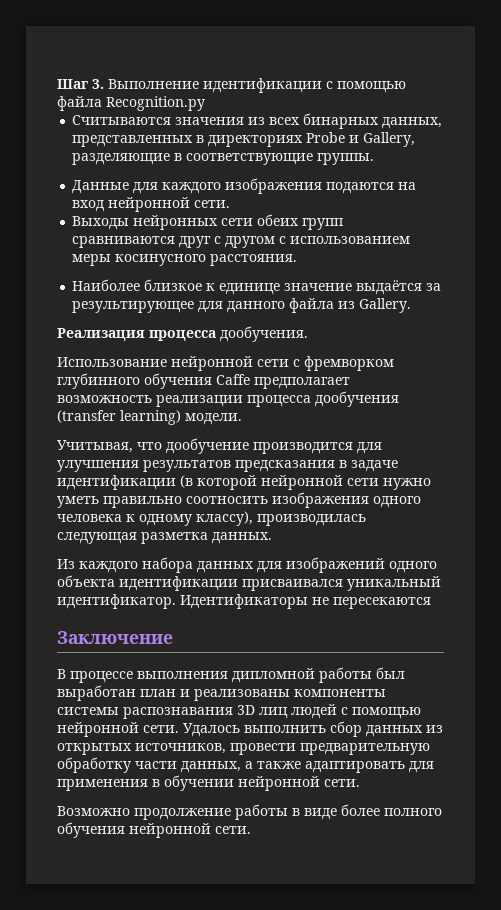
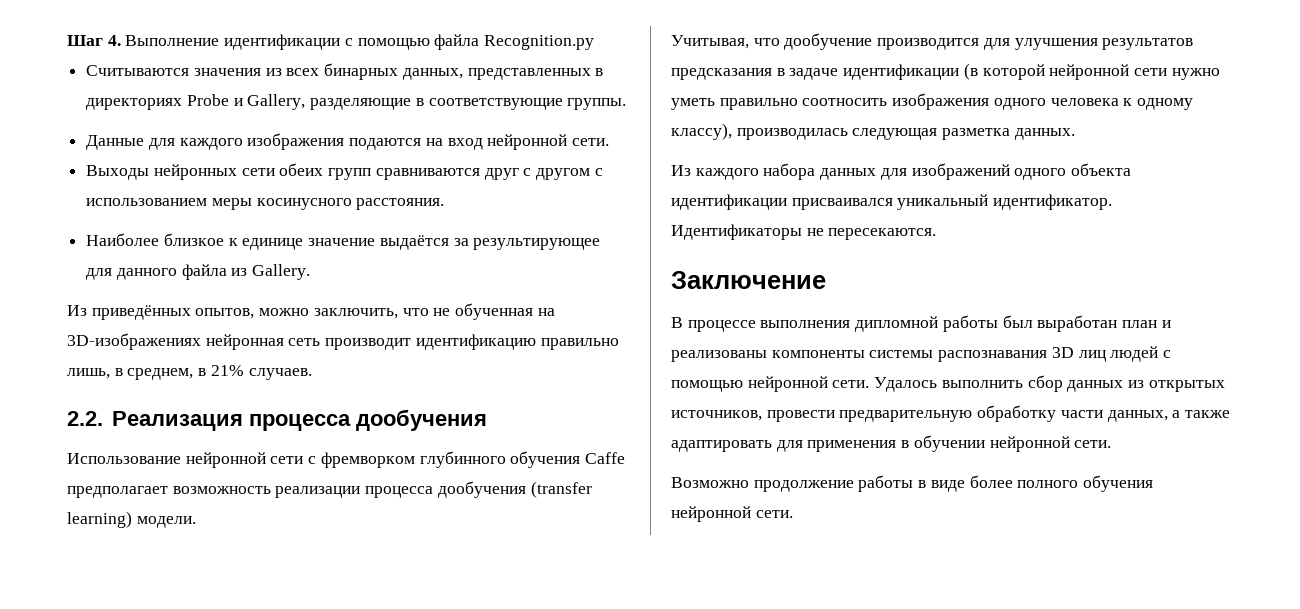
- Шаг 3. Выполнение идентификации с помощью файла Recognition.py
+ Шаг 4. Выполнение идентификации с помощью файла Recognition.py
- Реализация процесса дообучения.
+ Из приведённых опытов, можно заключить, что не обученная на 3D-изображениях нейронная сеть производит идентификацию правильно лишь, в среднем, в 21% случаев.
+ 2.2. Реализация процесса дообучения
- Идентификаторы не пересекаются
+ Идентификаторы не пересекаются.

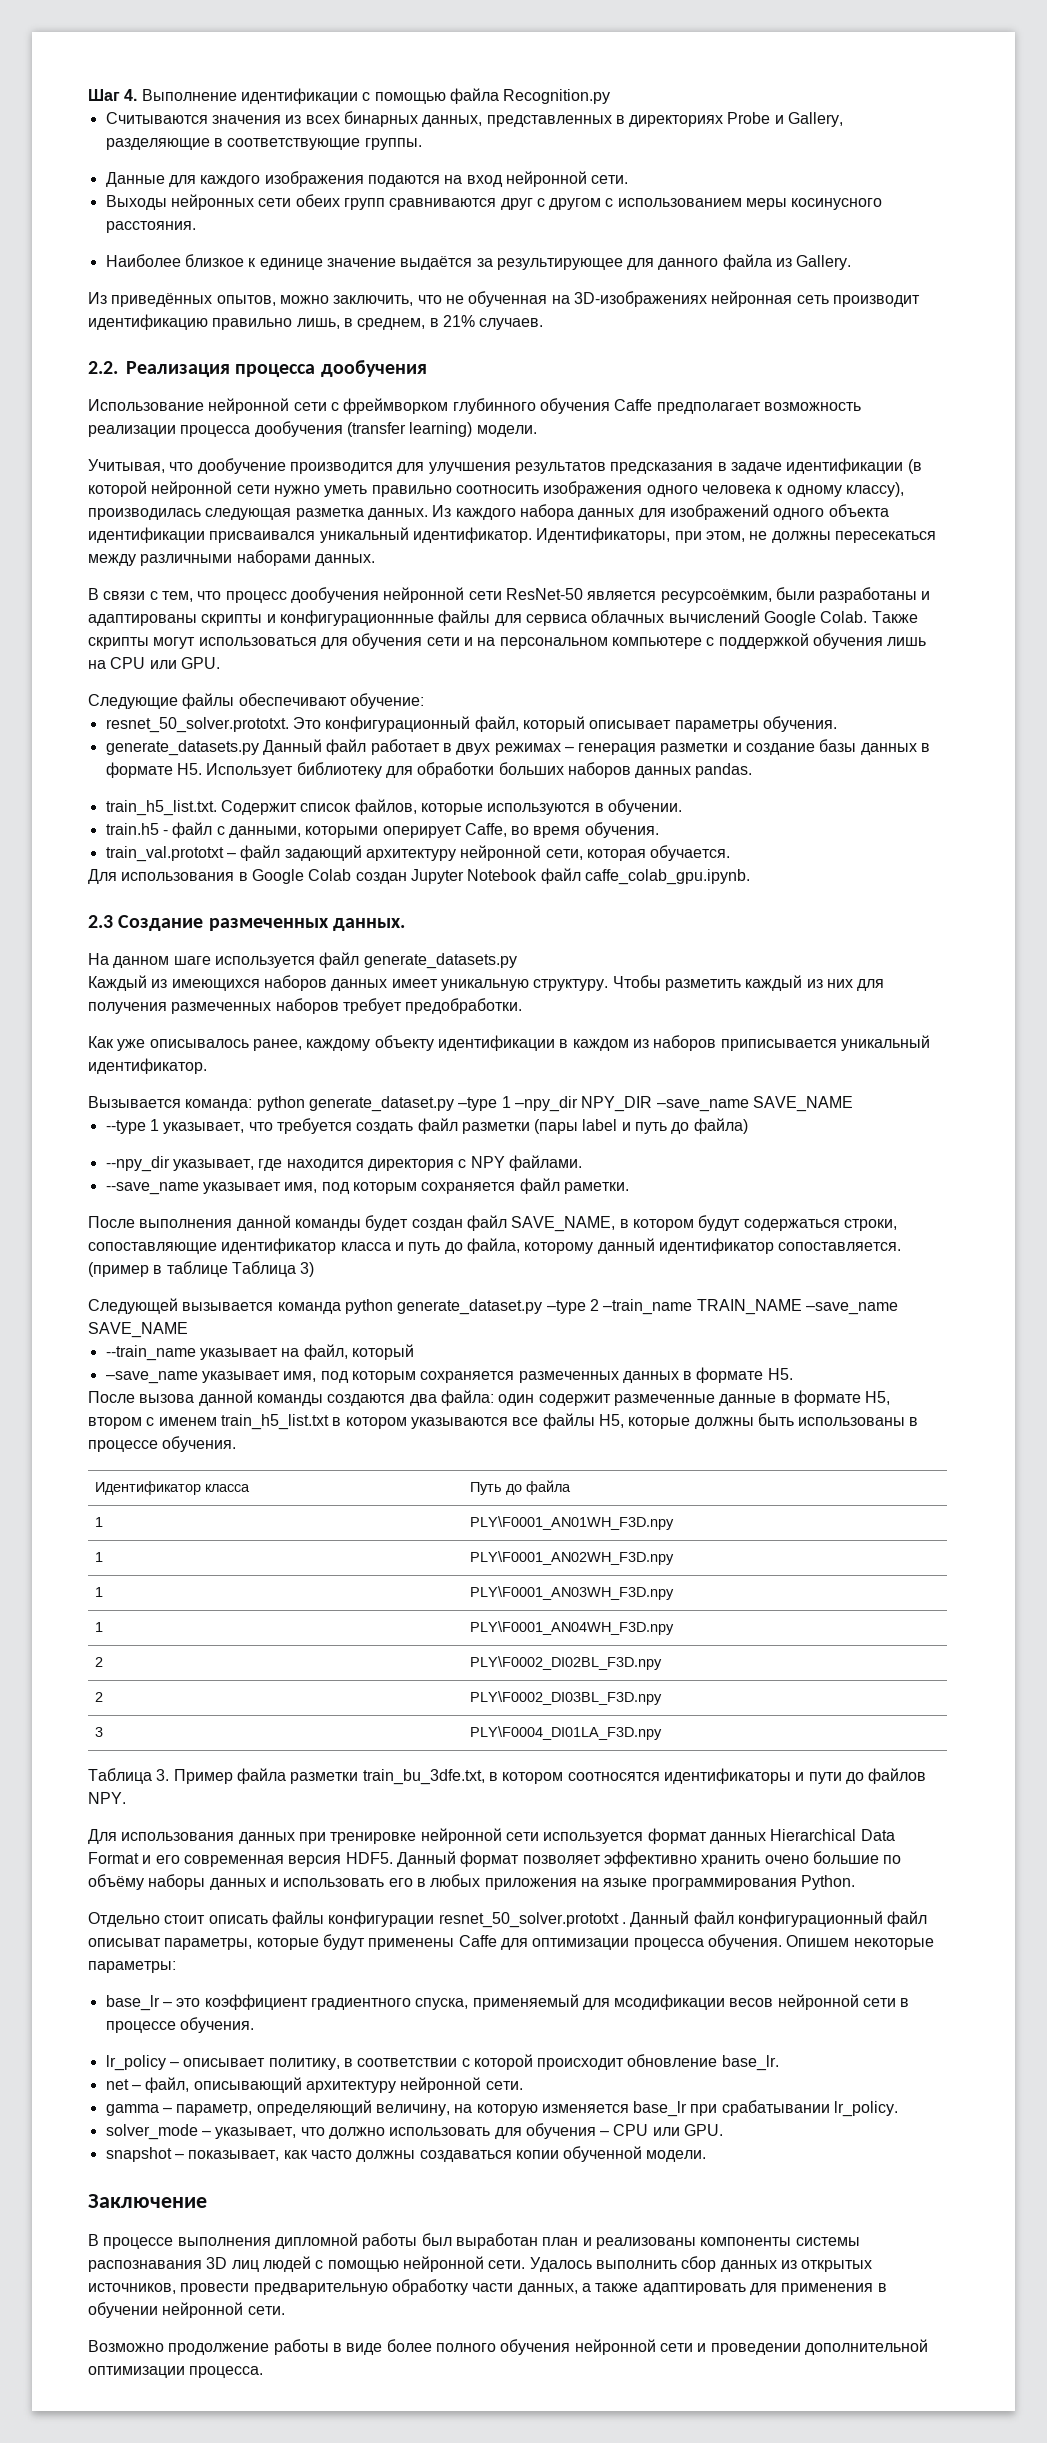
- Использование нейронной сети с фремворком глубинного обучения Caffe предполагает возможность реализации процесса дообучения (transfer learning) модели.
+ Использование нейронной сети с фреймворком глубинного обучения Caffe предполагает возможность реализации процесса дообучения (transfer learning) модели.
- Учитывая, что дообучение производится для улучшения результатов предсказания в задаче идентификации (в которой нейронной сети нужно уметь правильно соотносить изображения одного человека к одному классу), производилась следующая разметка данных.
- Из каждого набора данных для изображений одного объекта идентификации присваивался уникальный идентификатор.
+ Учитывая, что дообучение производится для улучшения результатов предсказания в задаче идентификации (в которой нейронной сети нужно уметь правильно соотносить изображения одного человека к одному классу), производилась следующая разметка данных. Из каждого набора данных для изображений одного объекта идентификации присваивался уникальный идентификатор.
- Идентификаторы не пересекаются.
+ Идентификаторы, при этом, не должны пересекаться между различными наборами данных.
+ В связи с тем, что процесс дообучения нейронной сети ResNet-50 является ресурсоёмким, были разработаны и адаптированы скрипты и конфигурационнные файлы для сервиса облачных вычислений Google Colab. Также скрипты могут использоваться для обучения сети и на персональном компьютере с поддержкой обучения лишь на CPU или GPU.
+ Следующие файлы обеспечивают обучение:
+ resnet_50_solver.prototxt. Это конфигурационный файл, который описывает параметры обучения.
+ generate_datasets.py Данный файл работает в двух режимах – генерация разметки и создание базы данных в формате H5. Использует библиотеку для обработки больших наборов данных pandas.
+ train_h5_list.txt. Содержит список файлов, которые используются в обучении.
+ train.h5 - файл с данными, которыми оперирует Caffe, во время обучения.
+ train_val.prototxt – файл задающий архитектуру нейронной сети, которая обучается.
+ Для использования в Google Colab создан Jupyter Notebook файл caffe_colab_gpu.ipynb.
+ 2.3 Создание размеченных данных.
+ На данном шаге используется файл generate_datasets.py
+ Каждый из имеющихся наборов данных имеет уникальную структуру. Чтобы разметить каждый из них для получения размеченных наборов требует предобработки.
+ Как уже описывалось ранее, каждому объекту идентификации в каждом из наборов приписывается уникальный идентификатор.
+ Вызывается команда: python generate_dataset.py –type 1 –npy_dir NPY_DIR –save_name SAVE_NAME
+ --type 1 указывает, что требуется создать файл разметки (пары label и путь до файла)
+ --npy_dir указывает, где находится директория с NPY файлами.
+ --save_name указывает имя, под которым сохраняется файл раметки.
+ После выполнения данной команды будет создан файл SAVE_NAME, в котором будут содержаться строки, сопоставляющие идентификатор класса и путь до файла, которому данный идентификатор сопоставляется. (пример в таблице Таблица 3)
+ Следующей вызывается команда python generate_dataset.py –type 2 –train_name TRAIN_NAME –save_name SAVE_NAME
+ --train_name указывает на файл, который
+ –save_name указывает имя, под которым сохраняется размеченных данных в формате H5.
+ После вызова данной команды создаются два файла: один содержит размеченные данные в формате H5, втором с именем train_h5_list.txt в котором указываются все файлы H5, которые должны быть использованы в процессе обучения.
+ Идентификатор класса | Путь до файла
+ 1 | PLY\F0001_AN01WH_F3D.npy
+ 1 | PLY\F0001_AN02WH_F3D.npy
+ 1 | PLY\F0001_AN03WH_F3D.npy
+ 1 | PLY\F0001_AN04WH_F3D.npy
+ 2 | PLY\F0002_DI02BL_F3D.npy
+ 2 | PLY\F0002_DI03BL_F3D.npy
+ 3 | PLY\F0004_DI01LA_F3D.npy
+ Таблица 3. Пример файла разметки train_bu_3dfe.txt, в котором соотносятся идентификаторы и пути до файлов NPY.
+ Для использования данных при тренировке нейронной сети используется формат данных Hierarchical Data Format и его современная версия HDF5. Данный формат позволяет эффективно хранить очено большие по объёму наборы данных и использовать его в любых приложения на языке программирования Python.
+ Отдельно стоит описать файлы конфигурации resnet_50_solver.prototxt . Данный файл конфигурационный файл описыват параметры, которые будут применены Caffe для оптимизации процесса обучения. Опишем некоторые параметры:
+ base_lr – это коэффициент градиентного спуска, применяемый для мсодификации весов нейронной сети в процессе обучения.
+ lr_policy – описывает политику, в соответствии с которой происходит обновление base_lr.
+ net – файл, описывающий архитектуру нейронной сети.
+ gamma – параметр, определяющий величину, на которую изменяется base_lr при срабатывании lr_policy.
+ solver_mode – указывает, что должно использовать для обучения – CPU или GPU.
+ snapshot – показывает, как часто должны создаваться копии обученной модели.
- Возможно продолжение работы в виде более полного обучения нейронной сети.
+ Возможно продолжение работы в виде более полного обучения нейронной сети и проведении дополнительной оптимизации процесса.

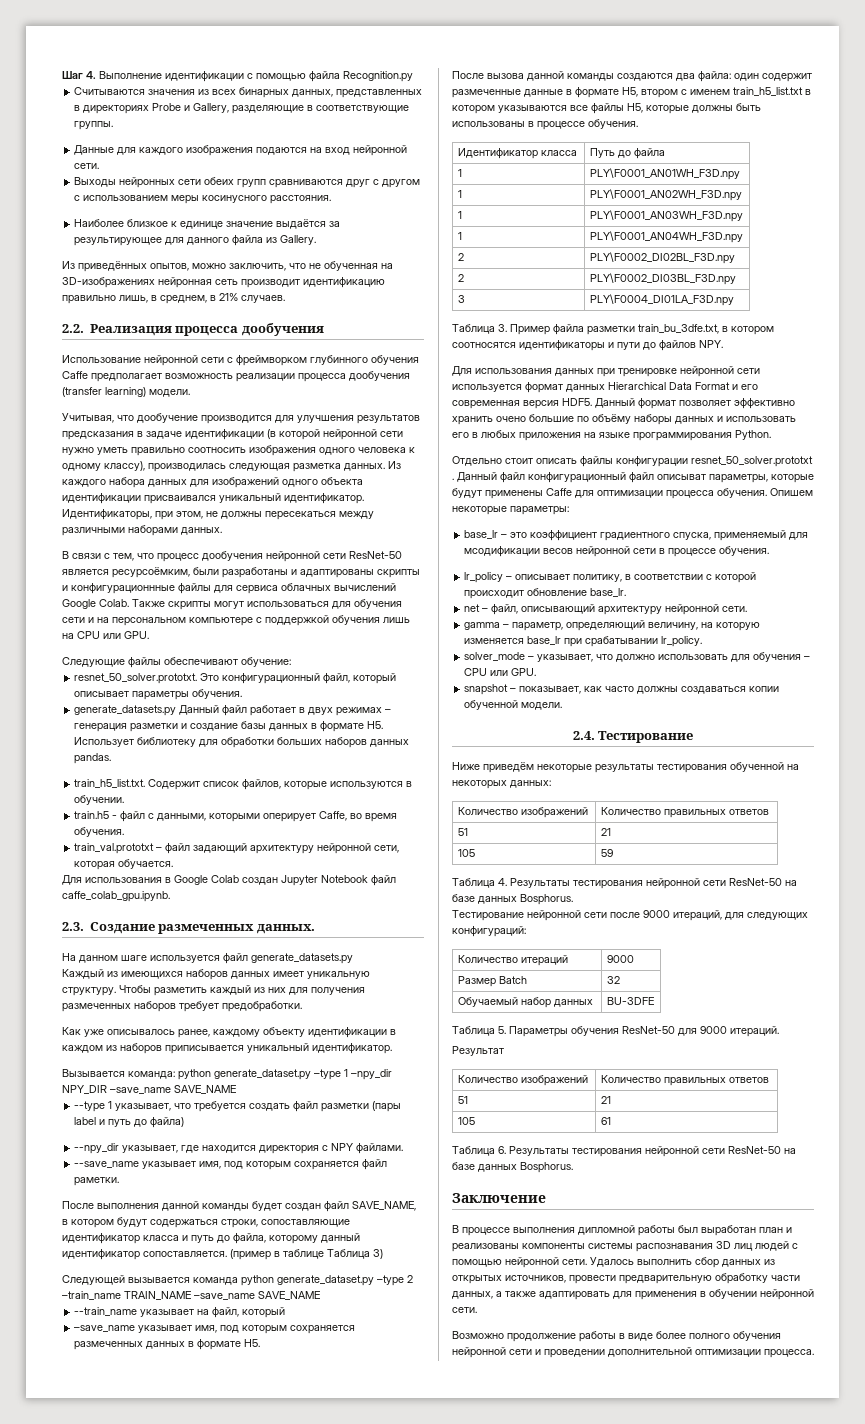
- 2.3 Создание размеченных данных.
+ 2.3. Создание размеченных данных.
+ 2.4. Тестирование
+ Ниже приведём некоторые результаты тестирования обученной на некоторых данных:
+ Количество изображений | Количество правильных ответов
+ 51 | 21
+ 105 | 59
+ Таблица 4. Результаты тестирования нейронной сети ResNet-50 на базе данных Bosphorus.
+ Тестирование нейронной сети после 9000 итераций, для следующих конфигураций:
+ Количество итераций | 9000
+ Размер Batch | 32
+ Обучаемый набор данных | BU-3DFE
+ Таблица 5. Параметры обучения ResNet-50 для 9000 итераций.
+ Результат
+ Количество изображений | Количество правильных ответов
+ 51 | 21
+ 105 | 61
+ Таблица 6. Результаты тестирования нейронной сети ResNet-50 на базе данных Bosphorus.

